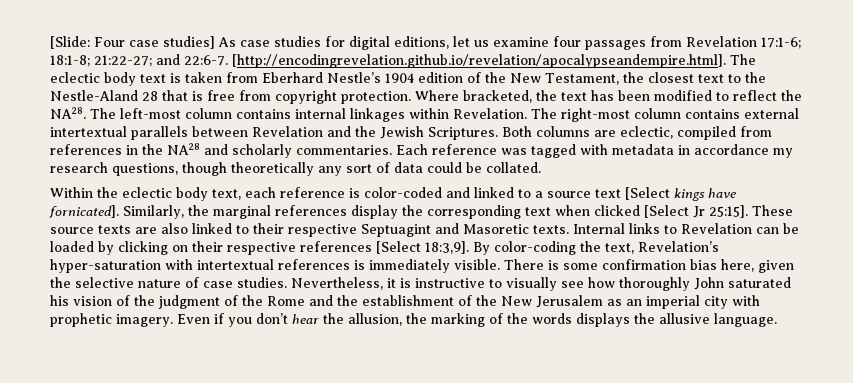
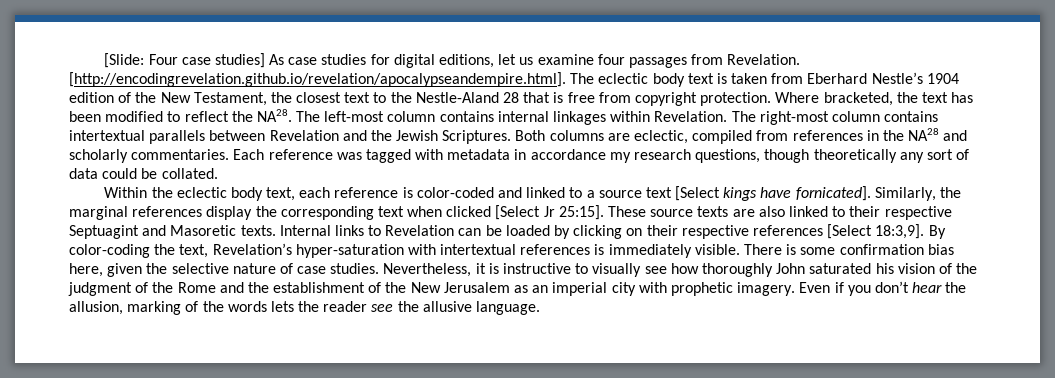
- [Slide: Four case studies] As case studies for digital editions, let us examine four passages from Revelation 17:1-6; 18:1-8; 21:22-27; and 22:6-7.
+ [Slide: Four case studies] As case studies for digital editions, let us examine four passages from Revelation.
- The right-most column contains external intertextual parallels between Revelation and the Jewish Scriptures.
+ The right-most column contains intertextual parallels between Revelation and the Jewish Scriptures.
- Even if you don’t hear the allusion, the marking of the words displays the allusive language.
+ Even if you don’t hear the allusion, marking of the words lets the reader see the allusive language.

